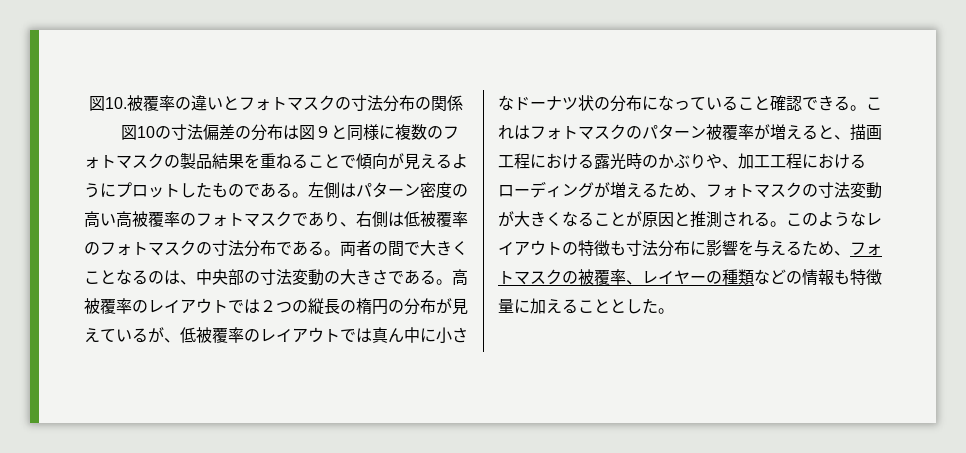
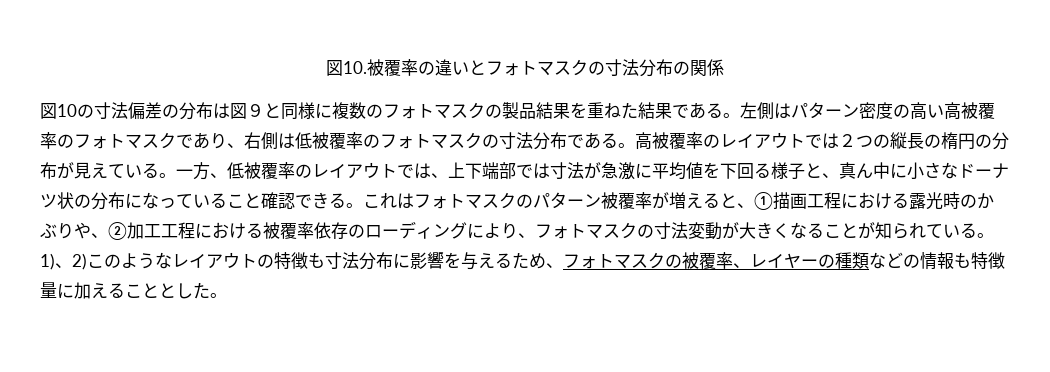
- 図10の寸法偏差の分布は図９と同様に複数のフォトマスクの製品結果を重ねることで傾向が見えるようにプロットしたものである。
+ 図10の寸法偏差の分布は図９と同様に複数のフォトマスクの製品結果を重ねた結果である。
- 両者の間で大きくことなるのは、中央部の寸法変動の大きさである。
- 高被覆率のレイアウトでは２つの縦長の楕円の分布が見えているが、低被覆率のレイアウトでは真ん中に小さなドーナツ状の分布になっていること確認できる。
+ 高被覆率のレイアウトでは２つの縦長の楕円の分布が見えている。一方、低被覆率のレイアウトでは、上下端部では寸法が急激に平均値を下回る様子と、真ん中に小さなドーナツ状の分布になっていること確認できる。
- これはフォトマスクのパターン被覆率が増えると、描画工程における露光時のかぶりや、加工工程におけるローディングが増えるため、フォトマスクの寸法変動が大きくなることが原因と推測される。このようなレイアウトの特徴も寸法分布に影響を与えるため、フォトマスクの被覆率、レイヤーの種類などの情報も特徴量に加えることとした。
+ これはフォトマスクのパターン被覆率が増えると、①描画工程における露光時のかぶりや、②加工工程における被覆率依存のローディングにより、フォトマスクの寸法変動が大きくなることが知られている。1)、2)このようなレイアウトの特徴も寸法分布に影響を与えるため、フォトマスクの被覆率、レイヤーの種類などの情報も特徴量に加えることとした。

